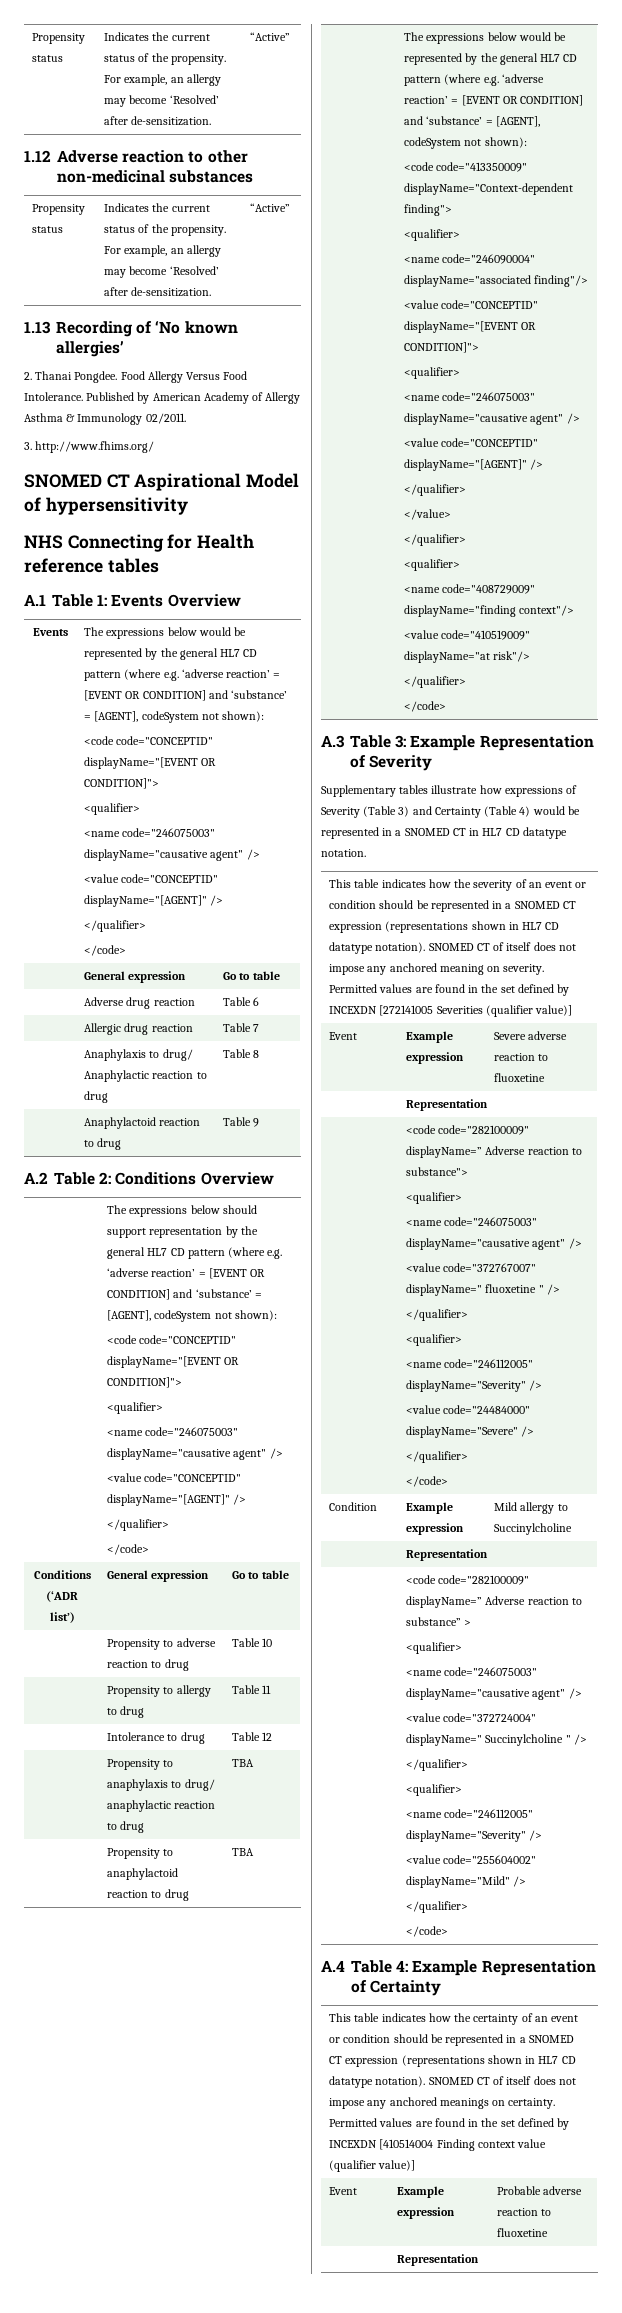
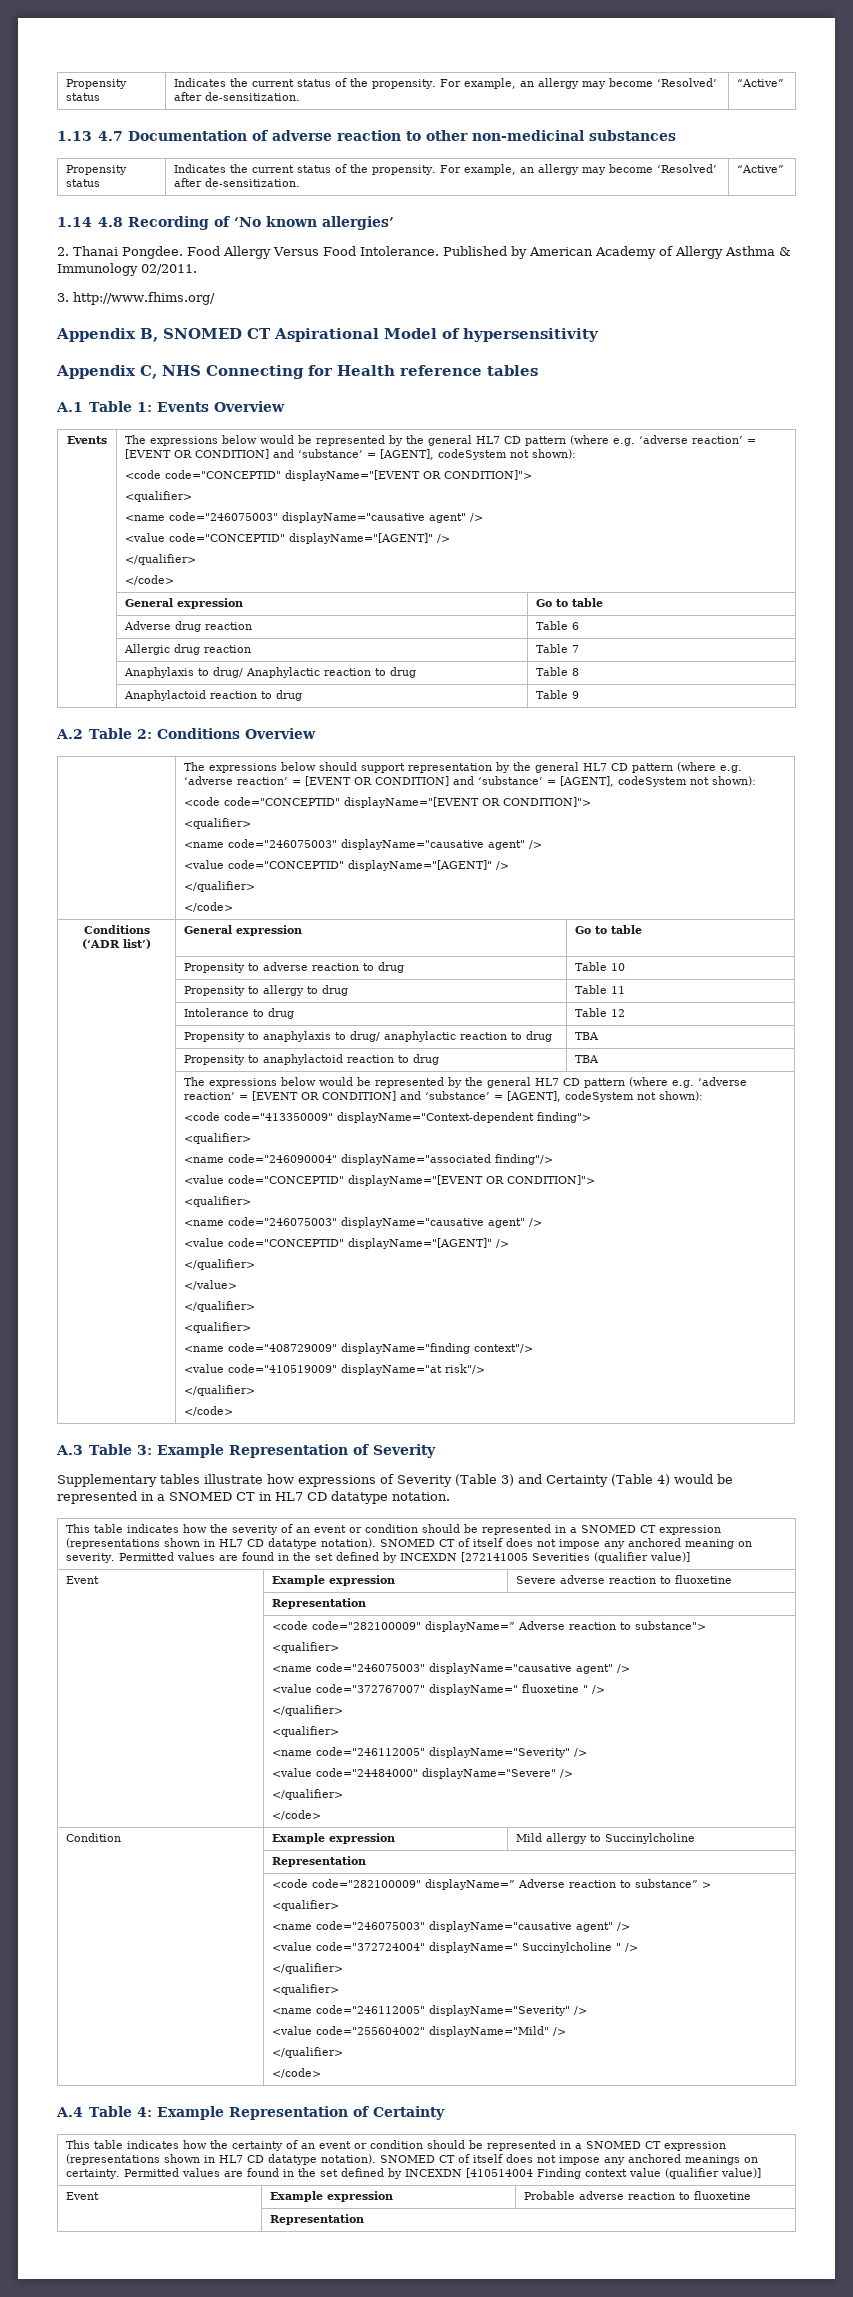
- 1.12 Adverse reaction to other non-medicinal substances
+ 1.13 4.7 Documentation of adverse reaction to other non-medicinal substances
- 1.13 Recording of ‘No known allergies’
+ 1.14 4.8 Recording of ‘No known allergies’
- SNOMED CT Aspirational Model of hypersensitivity
+ Appendix B, SNOMED CT Aspirational Model of hypersensitivity
- NHS Connecting for Health reference tables
+ Appendix C, NHS Connecting for Health reference tables

